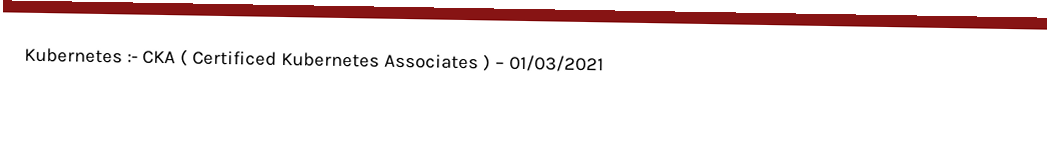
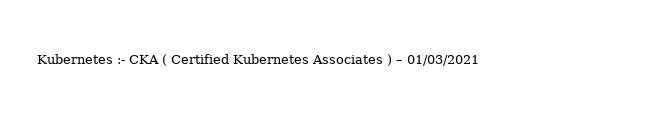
- Kubernetes :- CKA ( Certificed Kubernetes Associates ) – 01/03/2021
+ Kubernetes :- CKA ( Certified Kubernetes Associates ) – 01/03/2021

